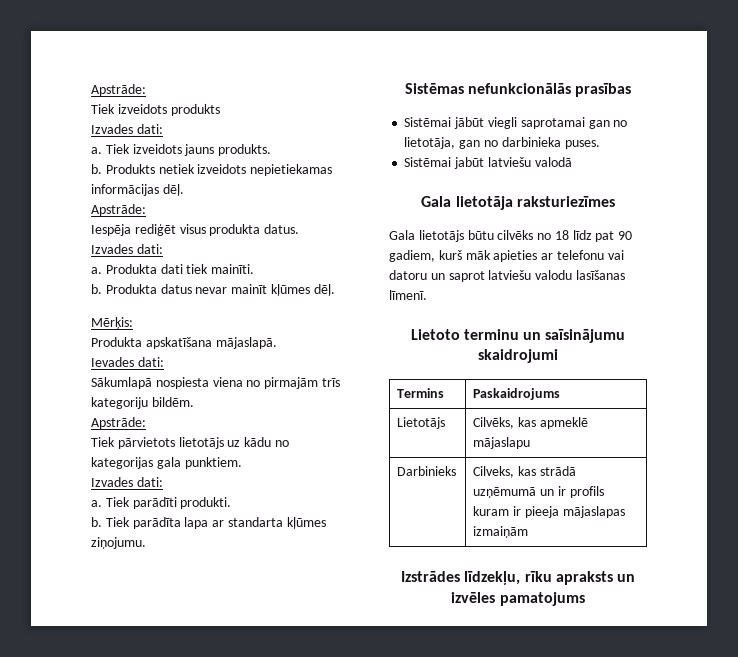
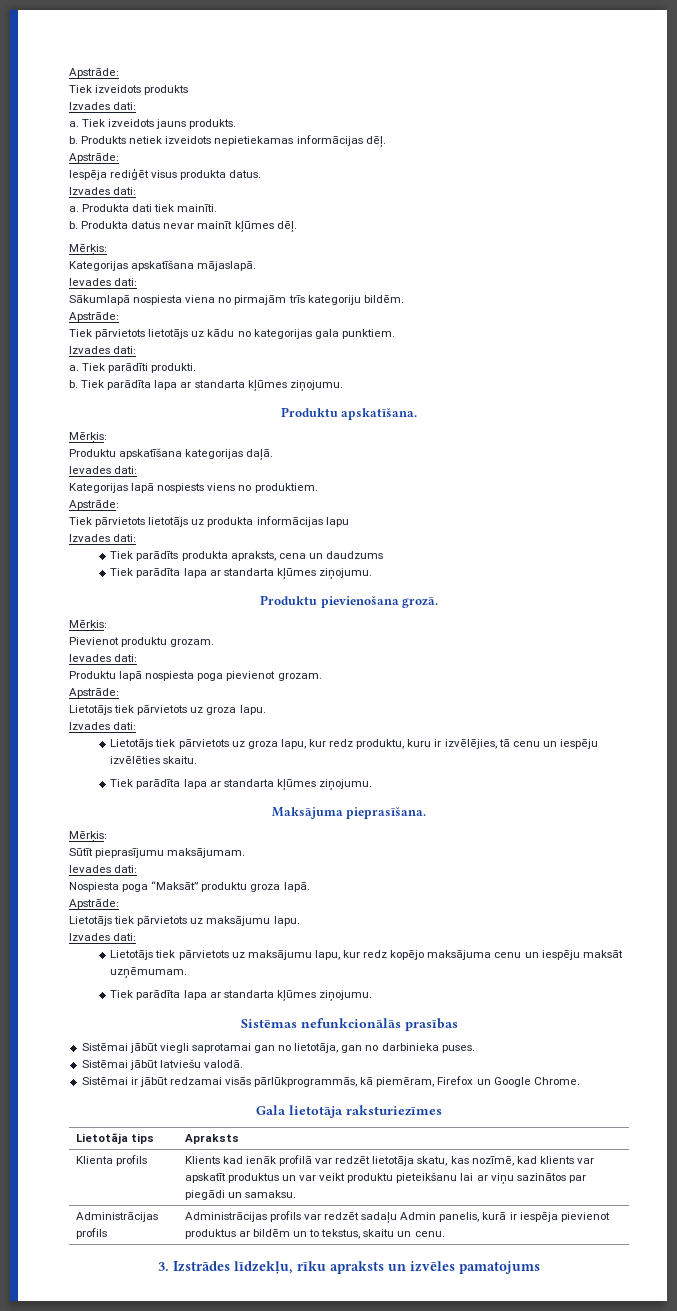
- Produkta apskatīšana mājaslapā.
+ Kategorijas apskatīšana mājaslapā.
+ Produktu apskatīšana.
+ Mērķis:
+ Produktu apskatīšana kategorijas daļā.
+ Ievades dati:
+ Kategorijas lapā nospiests viens no produktiem.
+ Apstrāde:
+ Tiek pārvietots lietotājs uz produkta informācijas lapu
+ Izvades dati:
+ Tiek parādīts produkta apraksts, cena un daudzums
+ Tiek parādīta lapa ar standarta kļūmes ziņojumu.
+ Produktu pievienošana grozā.
+ Mērķis:
+ Pievienot produktu grozam.
+ Ievades dati:
+ Produktu lapā nospiesta poga pievienot grozam.
+ Apstrāde:
+ Lietotājs tiek pārvietots uz groza lapu.
+ Izvades dati:
+ Lietotājs tiek pārvietots uz groza lapu, kur redz produktu, kuru ir izvēlējies, tā cenu un iespēju izvēlēties skaitu.
+ Tiek parādīta lapa ar standarta kļūmes ziņojumu.
+ Maksājuma pieprasīšana.
+ Mērķis:
+ Sūtīt pieprasījumu maksājumam.
+ Ievades dati:
+ Nospiesta poga “Maksāt” produktu groza lapā.
+ Apstrāde:
+ Lietotājs tiek pārvietots uz maksājumu lapu.
+ Izvades dati:
+ Lietotājs tiek pārvietots uz maksājumu lapu, kur redz kopējo maksājuma cenu un iespēju maksāt uzņēmumam.
+ Tiek parādīta lapa ar standarta kļūmes ziņojumu.
- Sistēmai jabūt latviešu valodā
+ Sistēmai jābūt latviešu valodā.
+ Sistēmai ir jābūt redzamai visās pārlūkprogrammās, kā piemēram, Firefox un Google Chrome.
  Gala lietotāja raksturiezīmes
- Gala lietotājs būtu cilvēks no 18 līdz pat 90 gadiem, kurš māk apieties ar telefonu vai datoru un saprot latviešu valodu lasīšanas līmenī.
- Lietoto terminu un saīsinājumu skaidrojumi
- Termins | Paskaidrojums
- Lietotājs | Cilvēks, kas apmeklē mājaslapu
- Darbinieks | Cilveks, kas strādā uzņēmumā un ir profils kuram ir pieeja mājaslapas izmaiņām
- Izstrādes līdzekļu, rīku apraksts un izvēles pamatojums
+ Lietotāja tips | Apraksts
+ Klienta profils | Klients kad ienāk profilā var redzēt lietotāja skatu, kas nozīmē, kad klients var apskatīt produktus un var veikt produktu pieteikšanu lai ar viņu sazinātos par piegādi un samaksu.
+ Administrācijas profils | Administrācijas profils var redzēt sadaļu Admin panelis, kurā ir iespēja pievienot produktus ar bildēm un to tekstus, skaitu un cenu.
+ 3. Izstrādes līdzekļu, rīku apraksts un izvēles pamatojums

